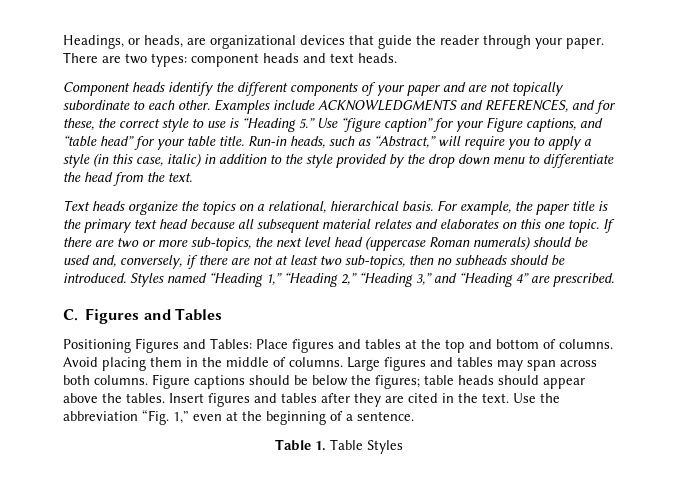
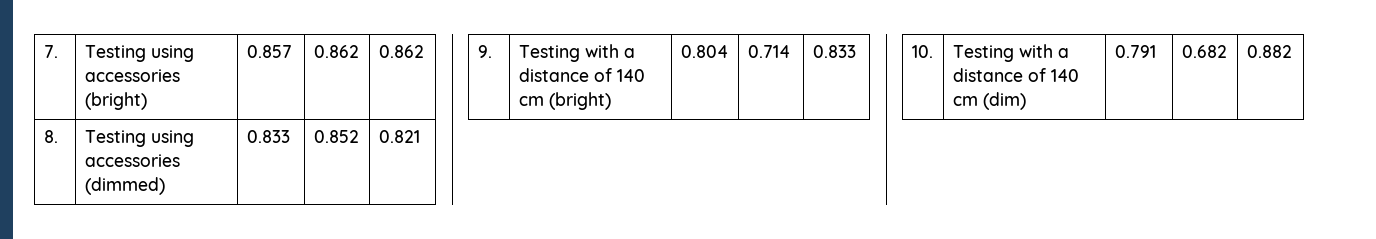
- Headings, or heads, are organizational devices that guide the reader through your paper. There are two types: component heads and text heads.
- Component heads identify the different components of your paper and are not topically subordinate to each other. Examples include ACKNOWLEDGMENTS and REFERENCES, and for these, the correct style to use is “Heading 5.” Use “figure caption” for your Figure captions, and “table head” for your table title. Run-in heads, such as “Abstract,” will require you to apply a style (in this case, italic) in addition to the style provided by the drop down menu to differentiate the head from the text.
- Text heads organize the topics on a relational, hierarchical basis. For example, the paper title is the primary text head because all subsequent material relates and elaborates on this one topic. If there are two or more sub-topics, the next level head (uppercase Roman numerals) should be used and, conversely, if there are not at least two sub-topics, then no subheads should be introduced. Styles named “Heading 1,” “Heading 2,” “Heading 3,” and “Heading 4” are prescribed.
- C. Figures and Tables
- Positioning Figures and Tables: Place figures and tables at the top and bottom of columns. Avoid placing them in the middle of columns. Large figures and tables may span across both columns. Figure captions should be below the figures; table heads should appear above the tables. Insert figures and tables after they are cited in the text. Use the abbreviation “Fig. 1,” even at the beginning of a sentence.
- Table 1. Table Styles
+ 7. | Testing using accessories (bright) | 0.857 | 0.862 | 0.862
+ 8. | Testing using accessories (dimmed) | 0.833 | 0.852 | 0.821
+ 9. | Testing with a distance of 140 cm (bright) | 0.804 | 0.714 | 0.833
+ 10. | Testing with a distance of 140 cm (dim) | 0.791 | 0.682 | 0.882

